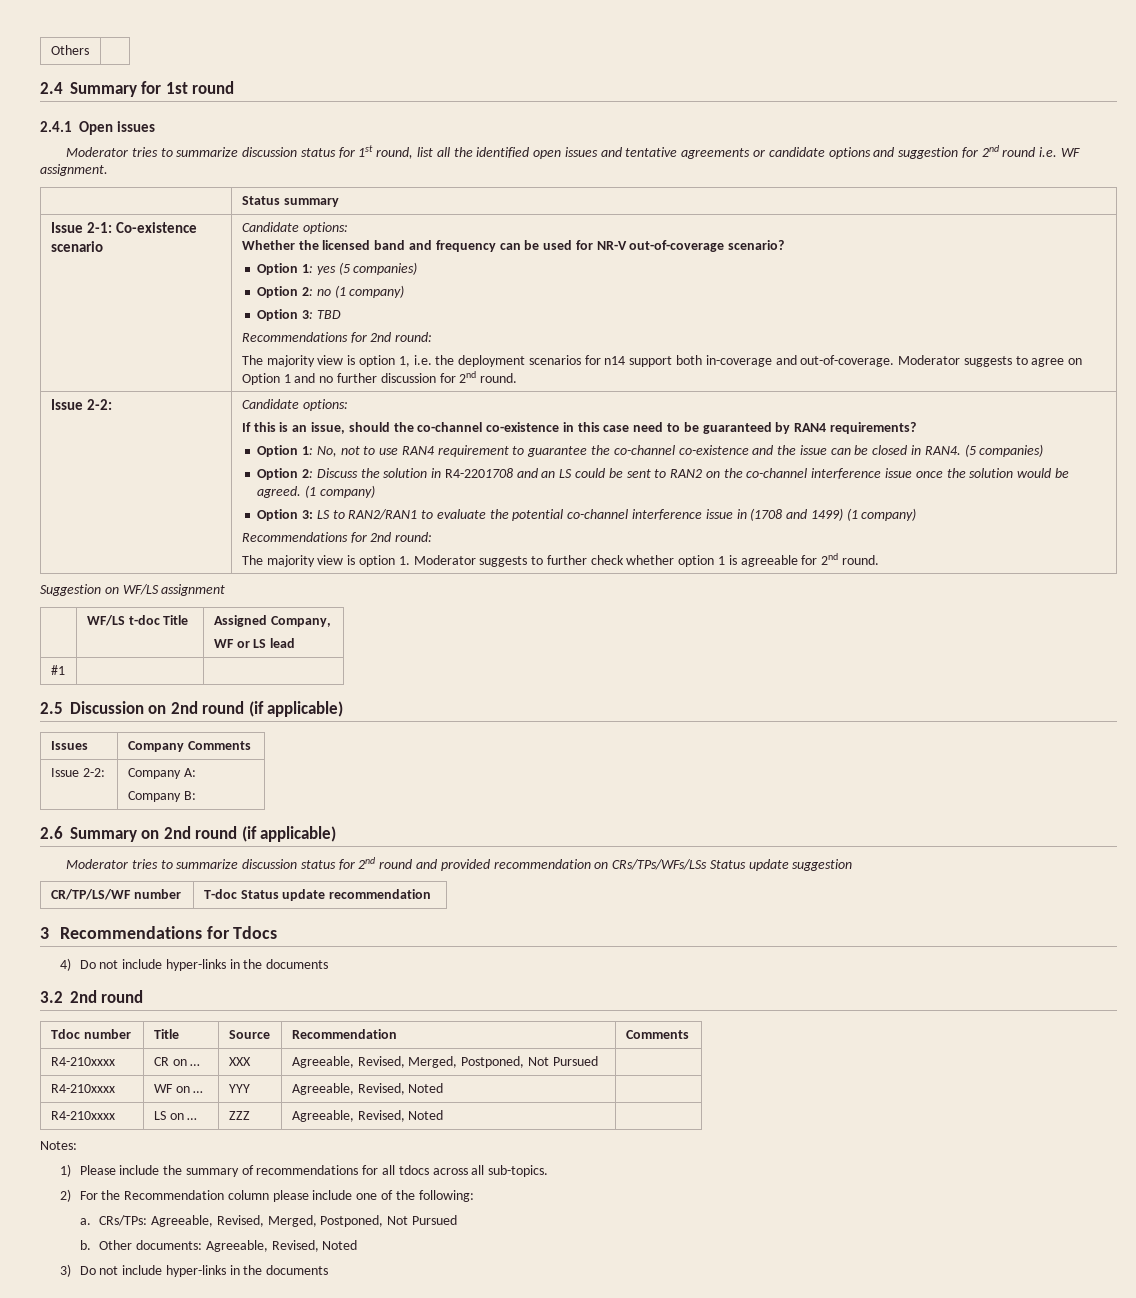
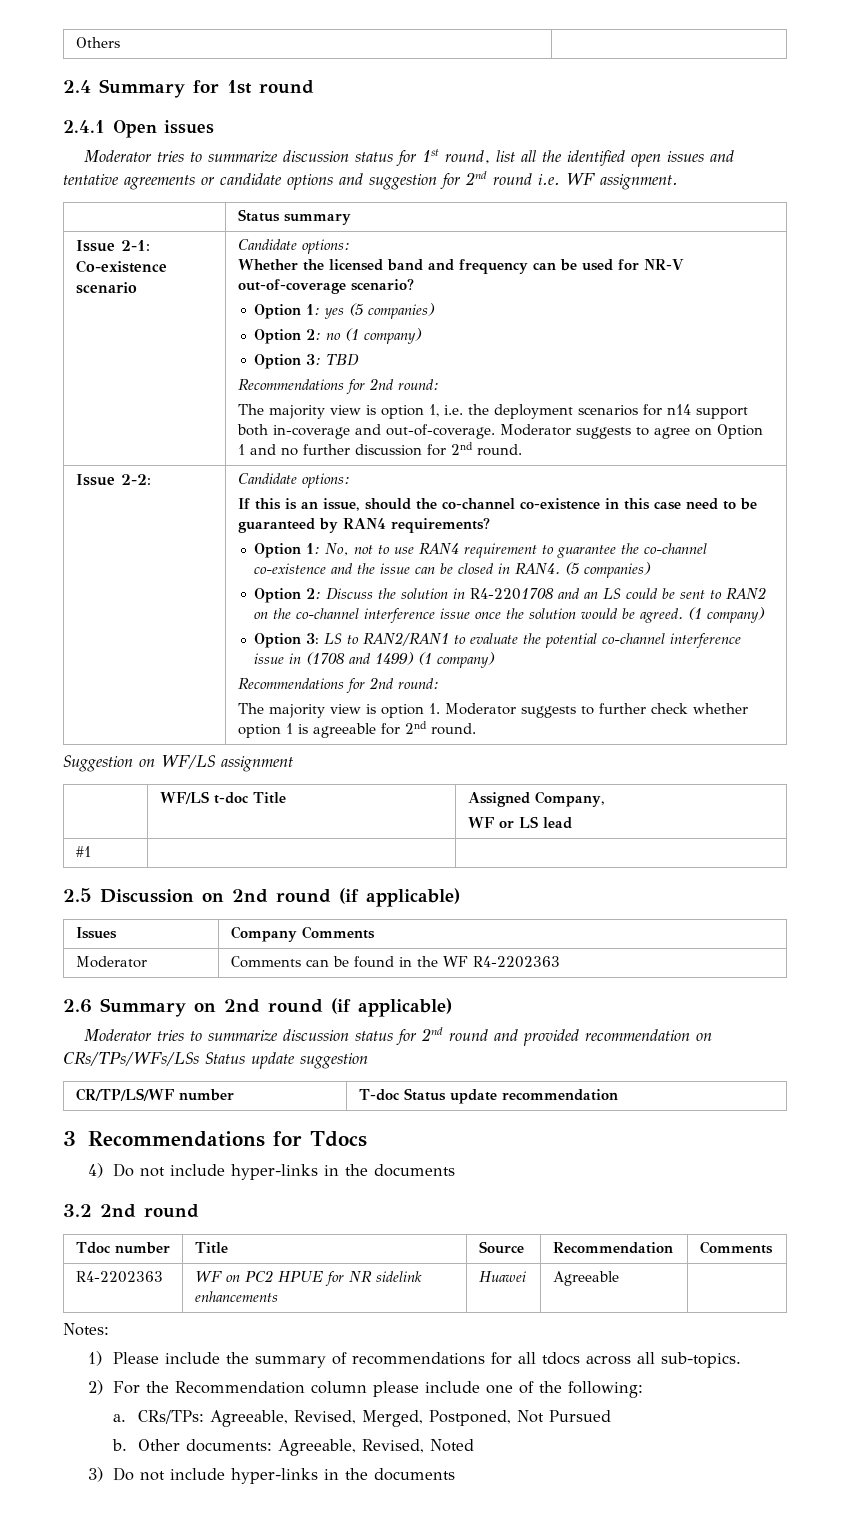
- Issue 2-2: | Company A:
- Company B:
+ Moderator | Comments can be found in the WF R4-2202363
- R4-210xxxx | CR on … | XXX | Agreeable, Revised, Merged, Postponed, Not Pursued |
- R4-210xxxx | WF on … | YYY | Agreeable, Revised, Noted |
- R4-210xxxx | LS on … | ZZZ | Agreeable, Revised, Noted |
+ R4-2202363 | WF on PC2 HPUE for NR sidelink enhancements | Huawei | Agreeable |

